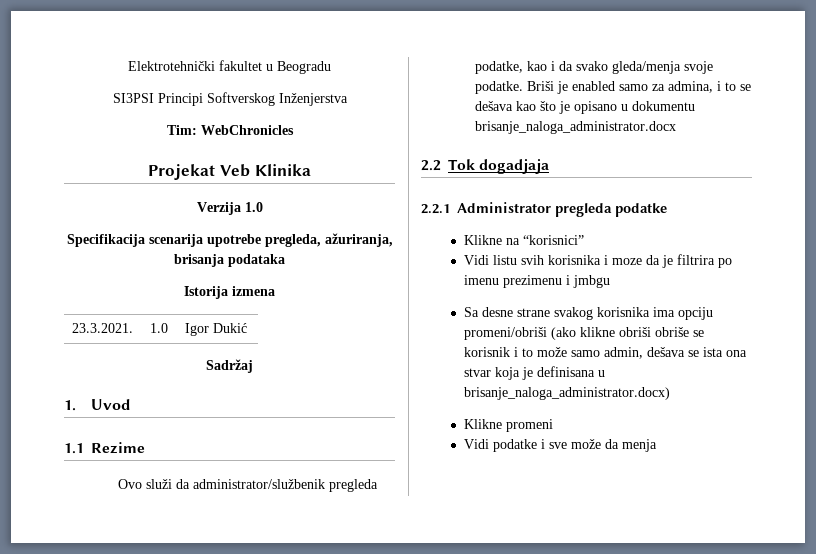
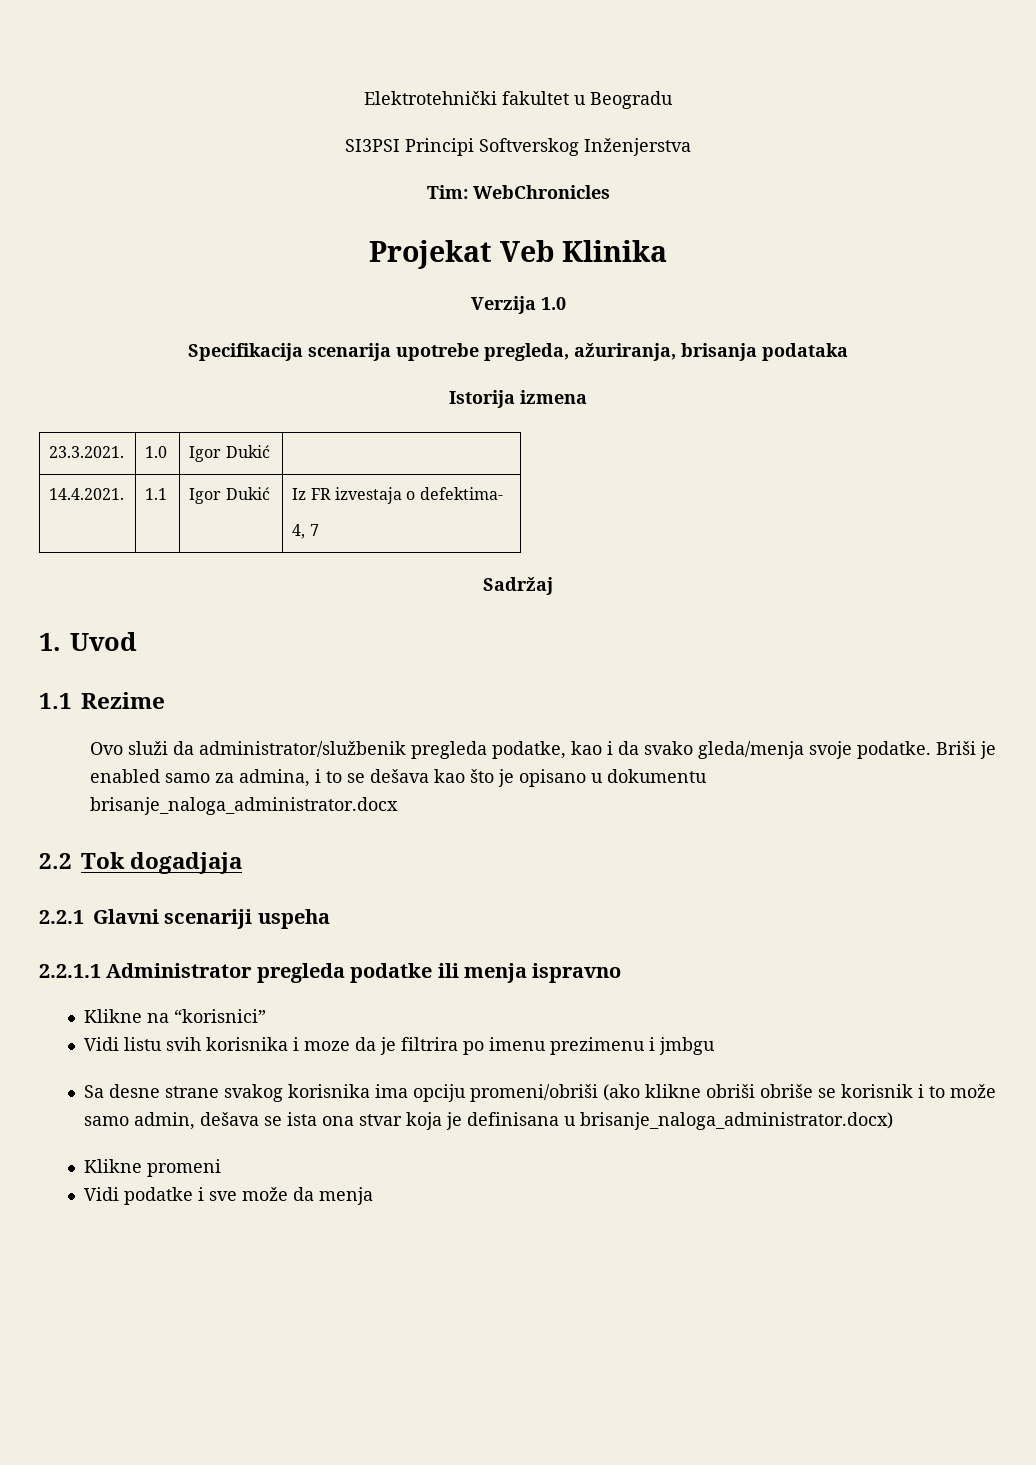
- 23.3.2021. | 1.0 | Igor Dukić
+ 23.3.2021. | 1.0 | Igor Dukić |
+ 14.4.2021. | 1.1 | Igor Dukić | Iz FR izvestaja o defektima-
+ 4, 7
- 2.2.1 Administrator pregleda podatke
+ 2.2.1 Glavni scenariji uspeha
+ 2.2.1.1 Administrator pregleda podatke ili menja ispravno

